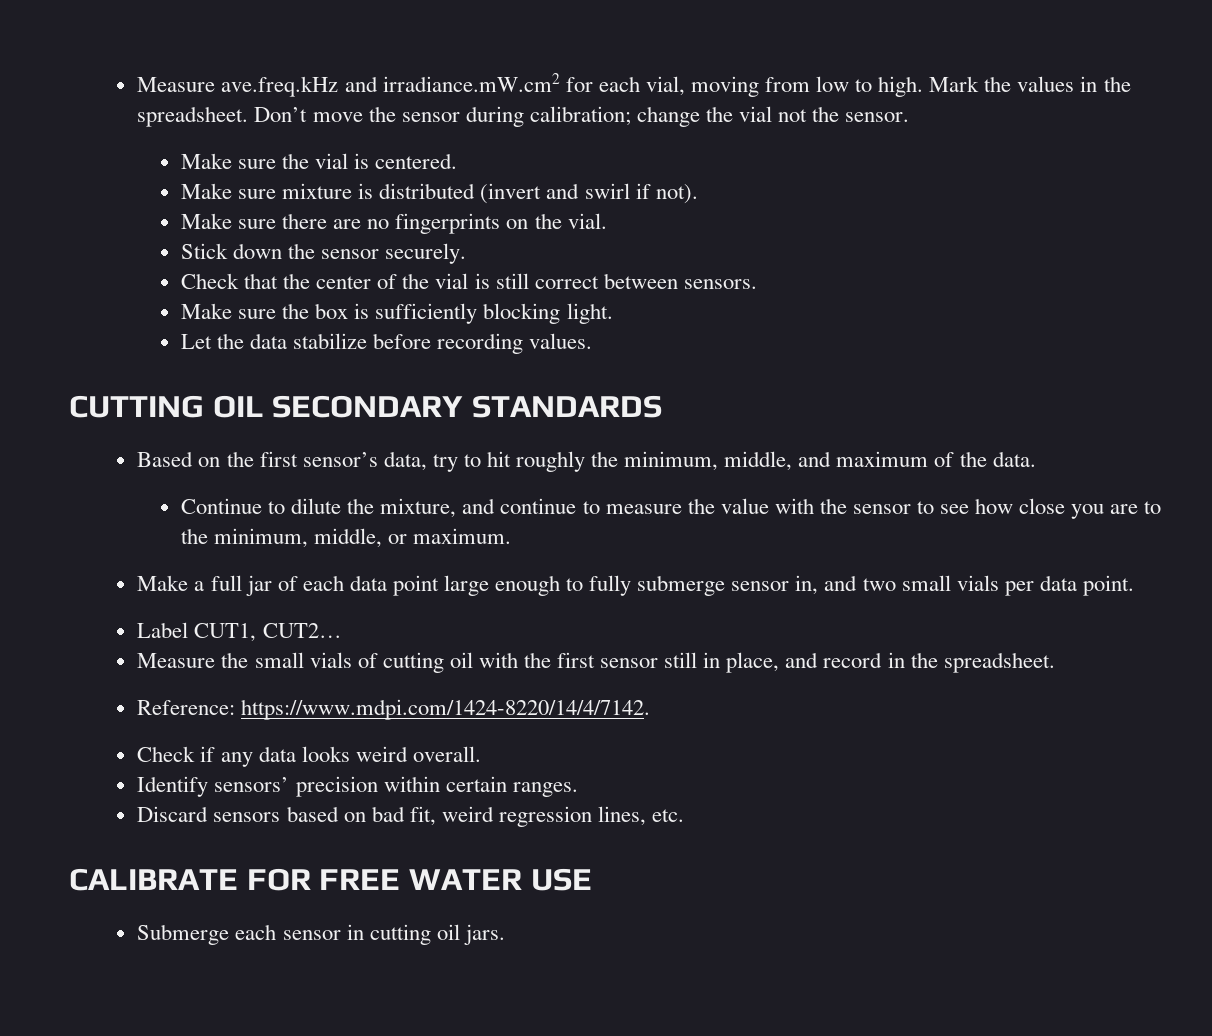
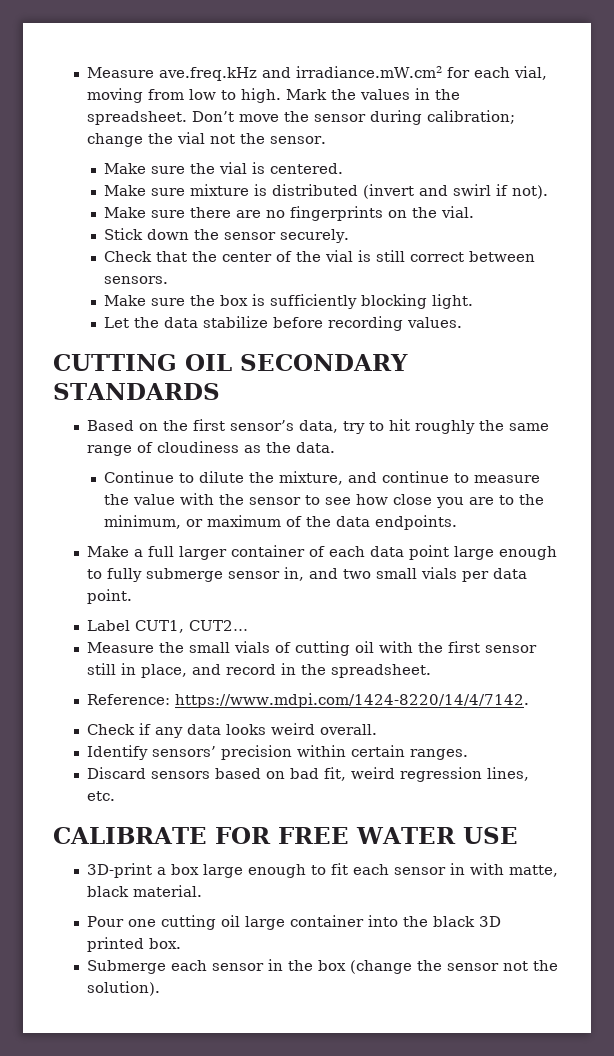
- Based on the first sensor’s data, try to hit roughly the minimum, middle, and maximum of the data.
+ Based on the first sensor’s data, try to hit roughly the same range of cloudiness as the data.
- Continue to dilute the mixture, and continue to measure the value with the sensor to see how close you are to the minimum, middle, or maximum.
+ Continue to dilute the mixture, and continue to measure the value with the sensor to see how close you are to the minimum, or maximum of the data endpoints.
- Make a full jar of each data point large enough to fully submerge sensor in, and two small vials per data point.
+ Make a full larger container of each data point large enough to fully submerge sensor in, and two small vials per data point.
- Submerge each sensor in cutting oil jars.
+ 3D-print a box large enough to fit each sensor in with matte, black material.
+ Pour one cutting oil large container into the black 3D printed box.
+ Submerge each sensor in the box (change the sensor not the solution).

